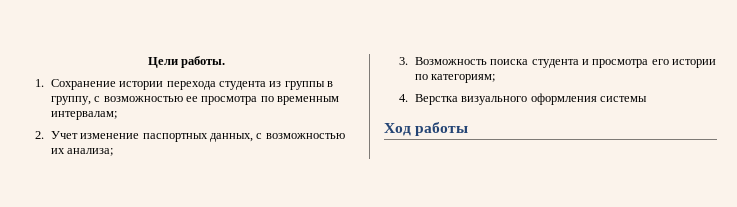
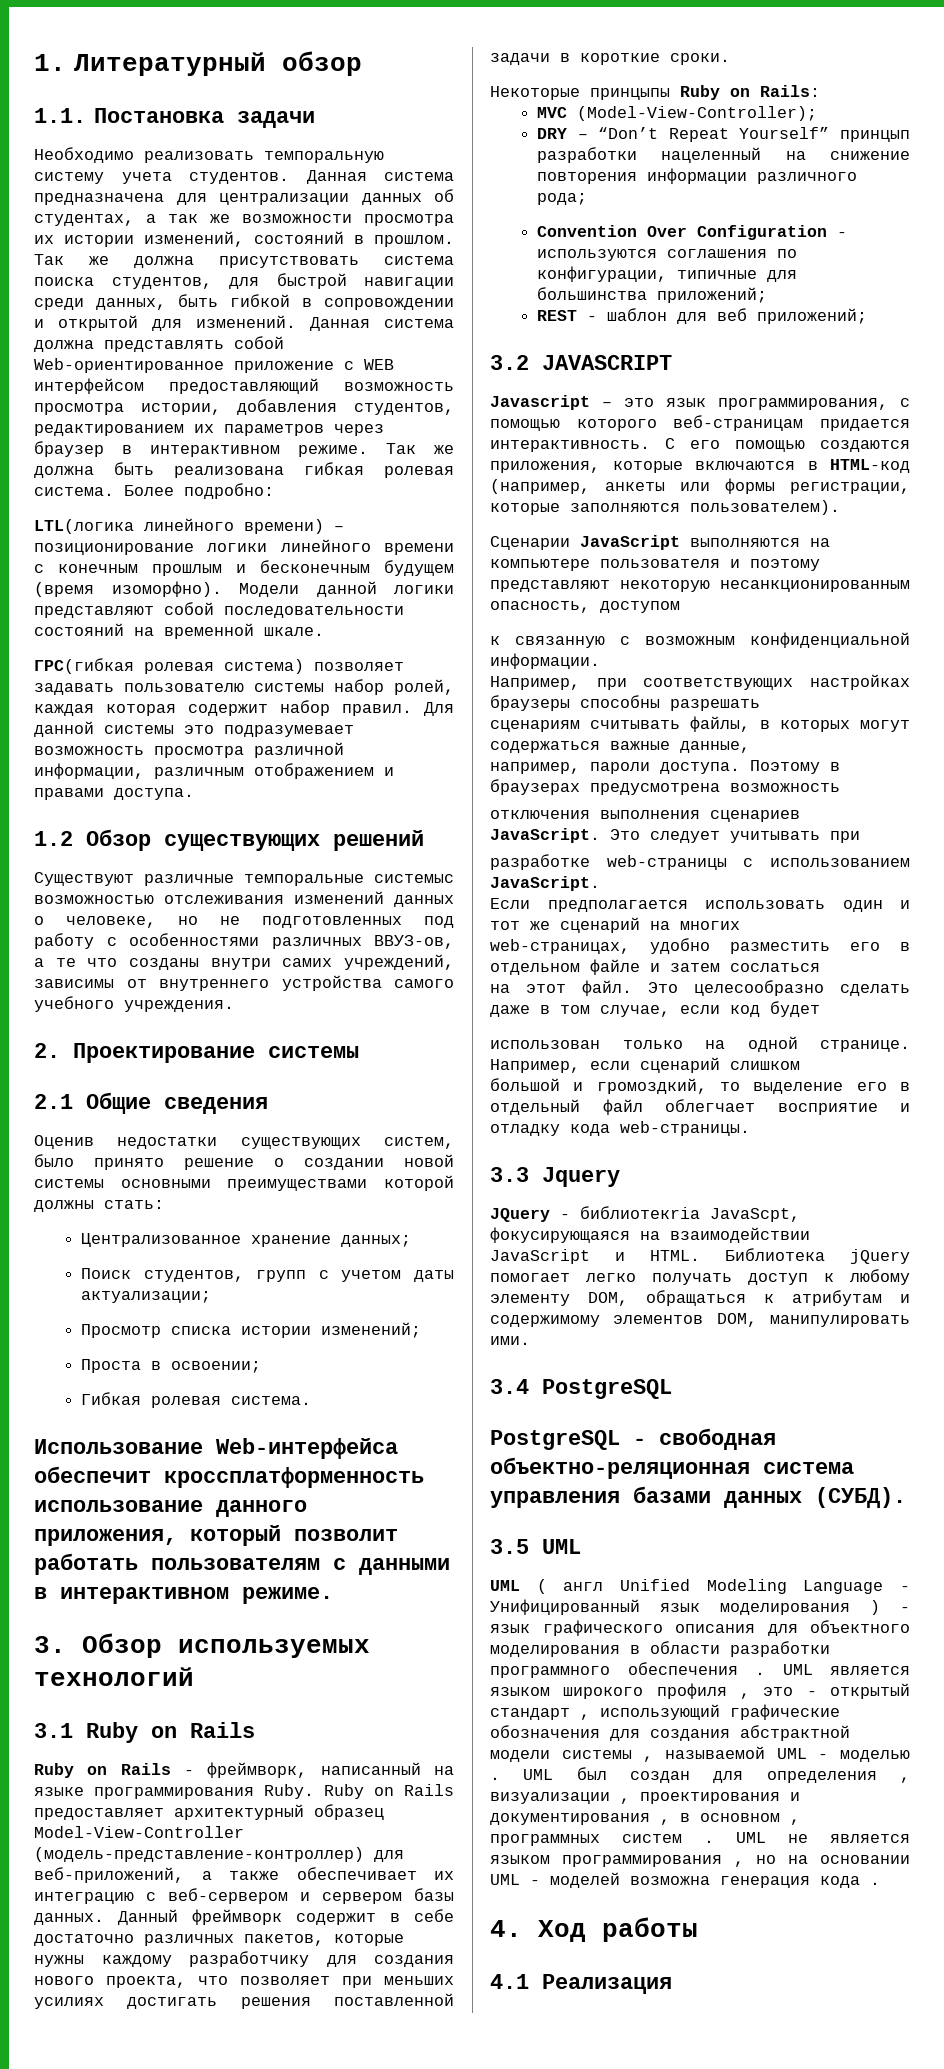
- Цели работы.
- 1. Сохранение истории перехода студента из группы в группу, с возможностью ее просмотра по временным интервалам;
- 2. Учет изменение паспортных данных, с возможностью их анализа;
- 3. Возможность поиска студента и просмотра его истории по категориям;
- 4. Верстка визуального оформления системы
- Ход работы
+ 1. Литературный обзор
+ 1.1. Постановка задачи
+ Необходимо реализовать темпоральную систему учета студентов. Данная система предназначена для централизации данных об студентах, а так же возможности просмотра их истории изменений, состояний в прошлом. Так же должна присутствовать система поиска студентов, для быстрой навигации среди данных, быть гибкой в сопровождении и открытой для изменений. Данная система должна представлять собой Web-ориентированное приложение с WEB интерфейсом предоставляющий возможность просмотра истории, добавления студентов, редактированием их параметров через браузер в интерактивном режиме. Так же должна быть реализована гибкая ролевая система. Более подробно:
+ LTL(логика линейного времени) – позиционирование логики линейного времени с конечным прошлым и бесконечным будущем (время изоморфно). Модели данной логики представляют собой последовательности состояний на временной шкале.
+ ГРС(гибкая ролевая система) позволяет задавать пользователю системы набор ролей, каждая которая содержит набор правил. Для данной системы это подразумевает возможность просмотра различной информации, различным отображением и правами доступа.
+ 1.2 Обзор существующих решений
+ Существуют различные темпоральные системыс возможностью отслеживания изменений данных о человеке, но не подготовленных под работу с особенностями различных ВВУЗ-ов, а те что созданы внутри самих учреждений, зависимы от внутреннего устройства самого учебного учреждения.
+ 2. Проектирование системы
+ 2.1 Общие сведения
+ Оценив недостатки существующих систем, было принято решение о создании новой системы основными преимуществами которой должны стать:
+ Централизованное хранение данных;
+ Поиск студентов, групп с учетом даты актуализации;
+ Просмотр списка истории изменений;
+ Проста в освоении;
+ Гибкая ролевая система.
+ Использование Web-интерфейса обеспечит кроссплатформенность использование данного приложения, который позволит работать пользователям с данными в интерактивном режиме.
+ 3. Обзор используемых технологий
+ 3.1 Ruby on Rails
+ Ruby on Rails - фреймворк, написанный на языке программирования Ruby. Ruby on Rails предоставляет архитектурный образец Model-View-Controller (модель-представление-контроллер) для веб-приложений, а также обеспечивает их интеграцию с веб-сервером и сервером базы данных. Данный фреймворк содержит в себе достаточно различных пакетов, которые нужны каждому разработчику для создания нового проекта, что позволяет при меньших усилиях достигать решения поставленной задачи в короткие сроки.
+ Некоторые принцыпы Ruby on Rails:
+ MVC (Model-View-Controller);
+ DRY – “Don’t Repeat Yourself” принцып разработки нацеленный на снижение повторения информации различного рода;
+ Convention Over Configuration - используются соглашения по конфигурации, типичные для большинства приложений;
+ REST - шаблон для веб приложений;
+ 3.2 JAVASCRIPT
+ Javascript – это язык программирования, с помощью которого веб-страницам придается интерактивность. С его помощью создаются приложения, которые включаются в HTML-код (например, анкеты или формы регистрации, которые заполняются пользователем).
+ Сценарии JavaScript выполняются на компьютере пользователя и поэтому представляют некоторую несанкционированным опасность, доступом
+ к связанную с возможным конфиденциальной информации.
+ Например, при соответствующих настройках браузеры способны разрешать
+ сценариям считывать файлы, в которых могут содержаться важные данные,
+ например, пароли доступа. Поэтому в браузерах предусмотрена возможность
+ отключения выполнения сценариев JavaScript. Это следует учитывать при
+ разработке web-страницы с использованием JavaScript.
+ Если предполагается использовать один и тот же сценарий на многих
+ web-страницах, удобно разместить его в отдельном файле и затем сослаться
+ на этот файл. Это целесообразно сделать даже в том случае, если код будет
+ использован только на одной странице. Например, если сценарий слишком
+ большой и громоздкий, то выделение его в отдельный файл облегчает восприятие и отладку кода web-страницы.
+ 3.3 Jquery
+ JQuery - библиотекriа JavaScpt, фокусирующаяся на взаимодействии JavaScript и HTML. Библиотека jQuery помогает легко получать доступ к любому элементу DOM, обращаться к атрибутам и содержимому элементов DOM, манипулировать ими.
+ 3.4 PostgreSQL
+ PostgreSQL - свободная объектно-реляционная система управления базами данных (СУБД).
+ 3.5 UML
+ UML ( англ Unified Modeling Language - Унифицированный язык моделирования ) - язык графического описания для объектного моделирования в области разработки программного обеспечения . UML является языком широкого профиля , это - открытый стандарт , использующий графические обозначения для создания абстрактной модели системы , называемой UML - моделью . UML был создан для определения , визуализации , проектирования и документирования , в основном , программных систем . UML не является языком программирования , но на основании UML - моделей возможна генерация кода .
+ 4. Ход работы
+ 4.1 Реализация

